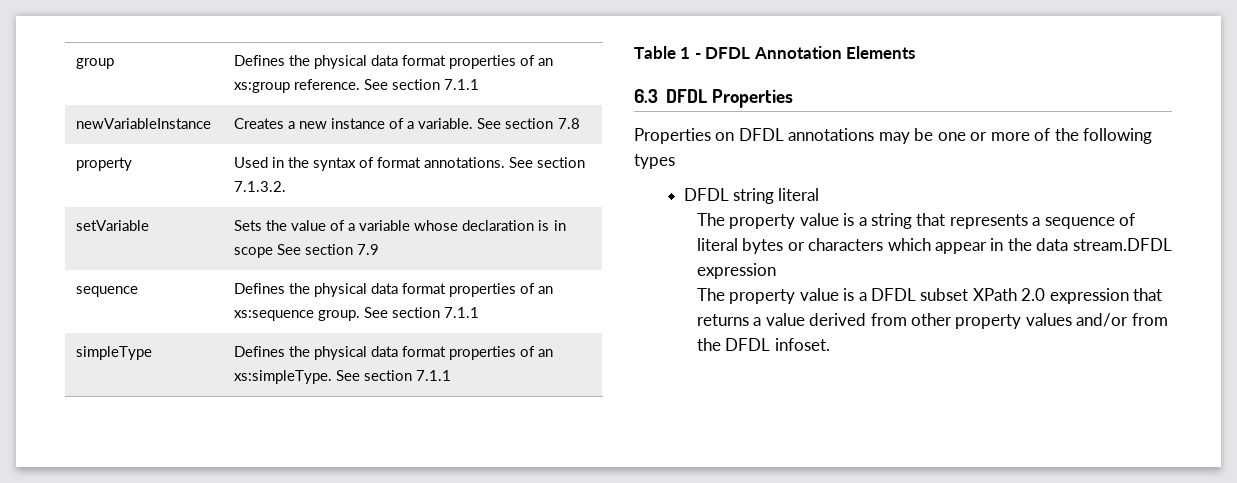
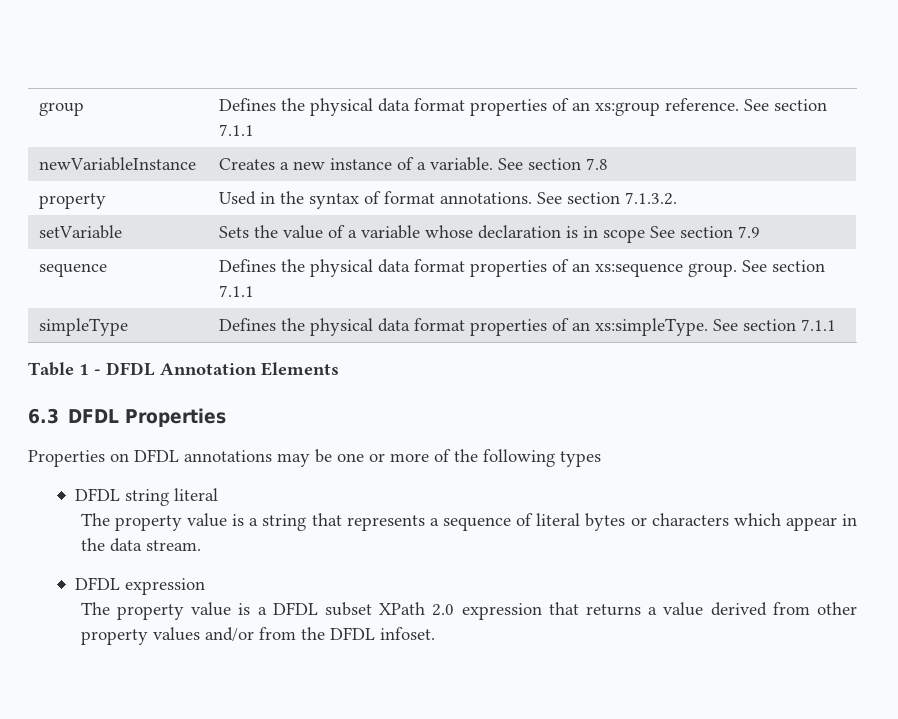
- The property value is a string that represents a sequence of literal bytes or characters which appear in the data stream.DFDL expression
+ The property value is a string that represents a sequence of literal bytes or characters which appear in the data stream.
+ DFDL expression

